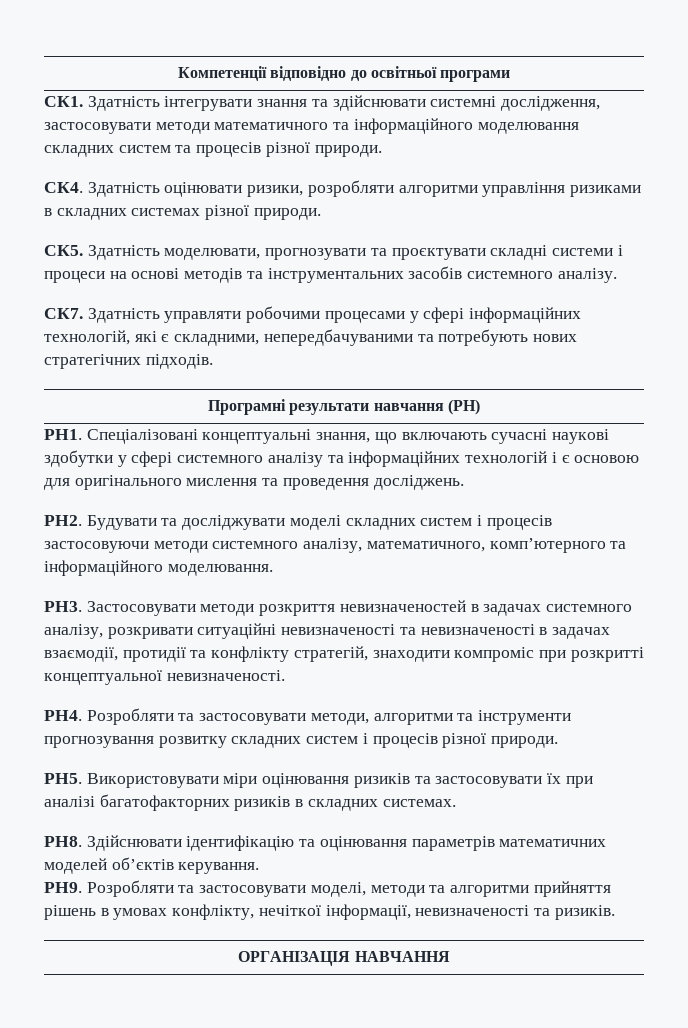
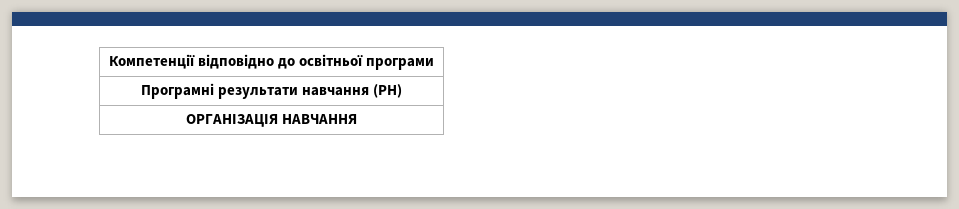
- СК1. Здатність інтегрувати знання та здійснювати системні дослідження, застосовувати методи математичного та інформаційного моделювання складних систем та процесів різної природи.
- СК4. Здатність оцінювати ризики, розробляти алгоритми управління ризиками в складних системах різної природи.
- СК5. Здатність моделювати, прогнозувати та проєктувати складні системи і процеси на основі методів та інструментальних засобів системного аналізу.
- СК7. Здатність управляти робочими процесами у сфері інформаційних технологій, які є складними, непередбачуваними та потребують нових стратегічних підходів.
  Програмні результати навчання (РН)
- РН1. Спеціалізовані концептуальні знання, що включають сучасні наукові здобутки у сфері системного аналізу та інформаційних технологій і є основою для оригінального мислення та проведення досліджень.
- РН2. Будувати та досліджувати моделі складних систем і процесів застосовуючи методи системного аналізу, математичного, комп’ютерного та інформаційного моделювання.
- РН3. Застосовувати методи розкриття невизначеностей в задачах системного аналізу, розкривати ситуаційні невизначеності та невизначеності в задачах взаємодії, протидії та конфлікту стратегій, знаходити компроміс при розкритті концептуальної невизначеності.
- РН4. Розробляти та застосовувати методи, алгоритми та інструменти прогнозування розвитку складних систем і процесів різної природи.
- РН5. Використовувати міри оцінювання ризиків та застосовувати їх при аналізі багатофакторних ризиків в складних системах.
- РН8. Здійснювати ідентифікацію та оцінювання параметрів математичних моделей об’єктів керування.
- РН9. Розробляти та застосовувати моделі, методи та алгоритми прийняття рішень в умовах конфлікту, нечіткої інформації, невизначеності та ризиків.

